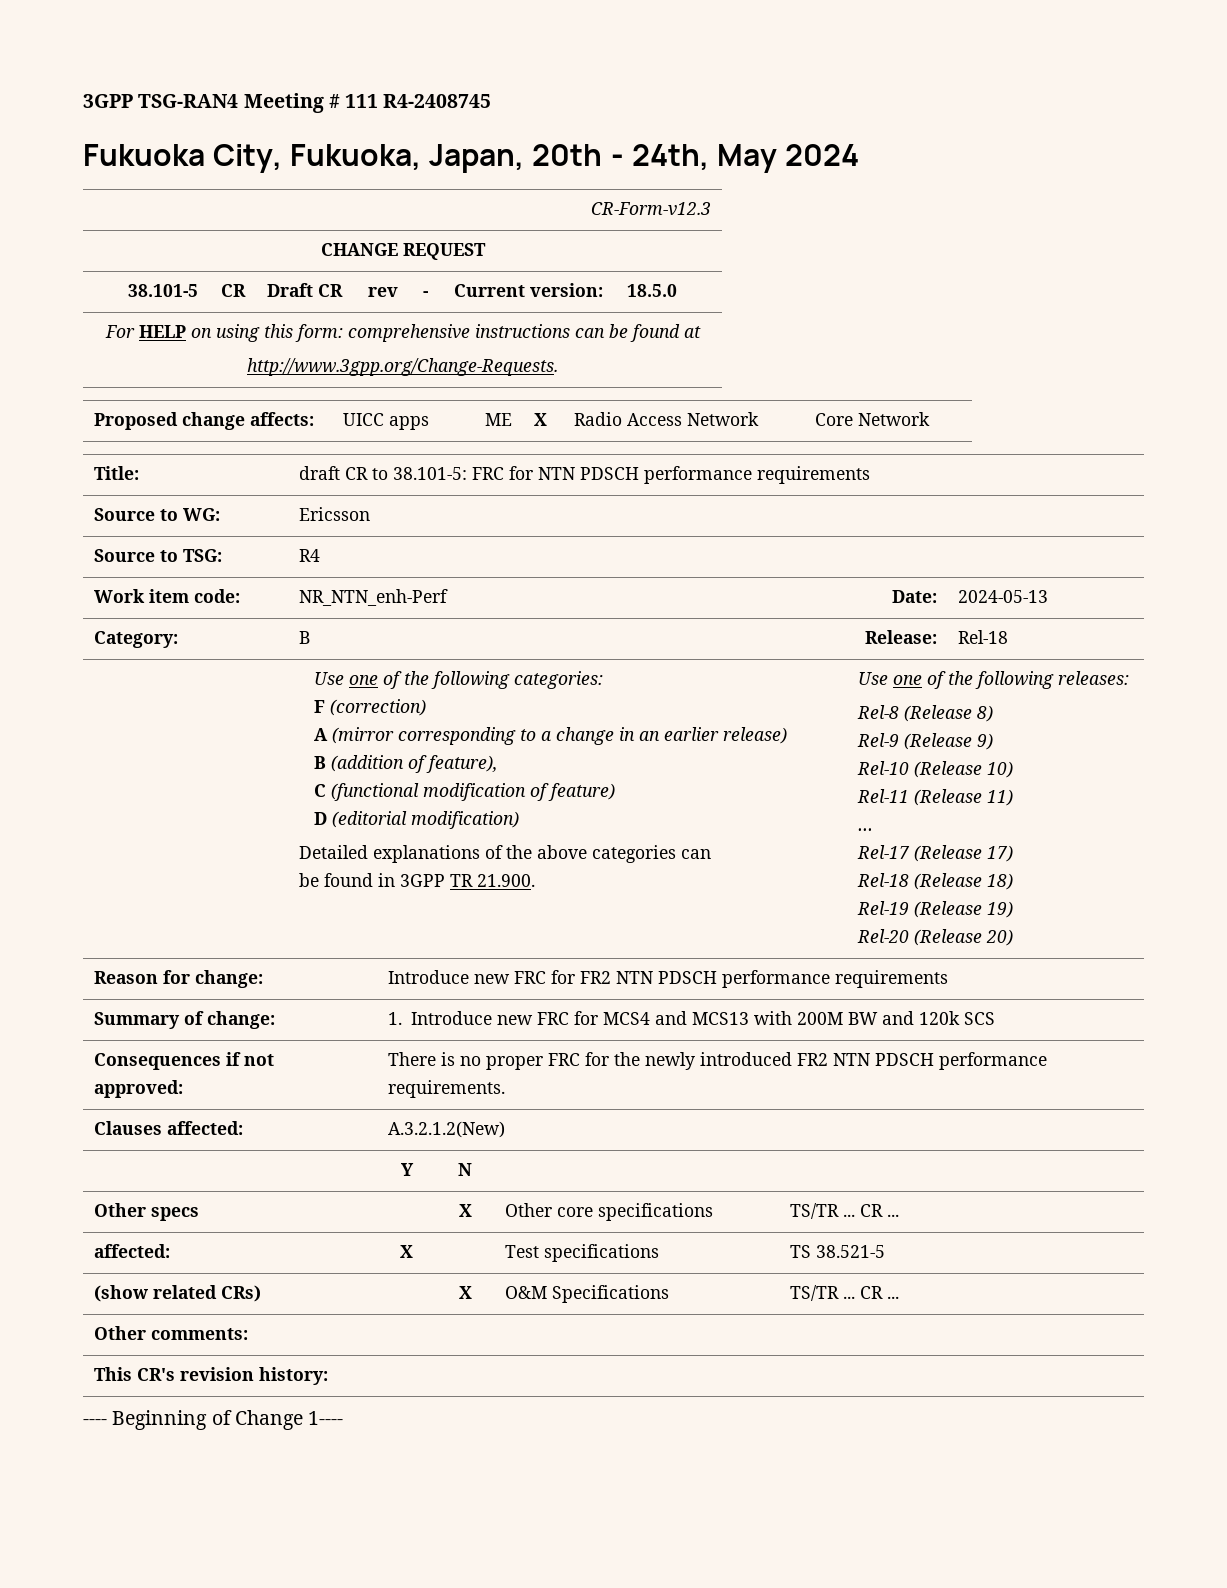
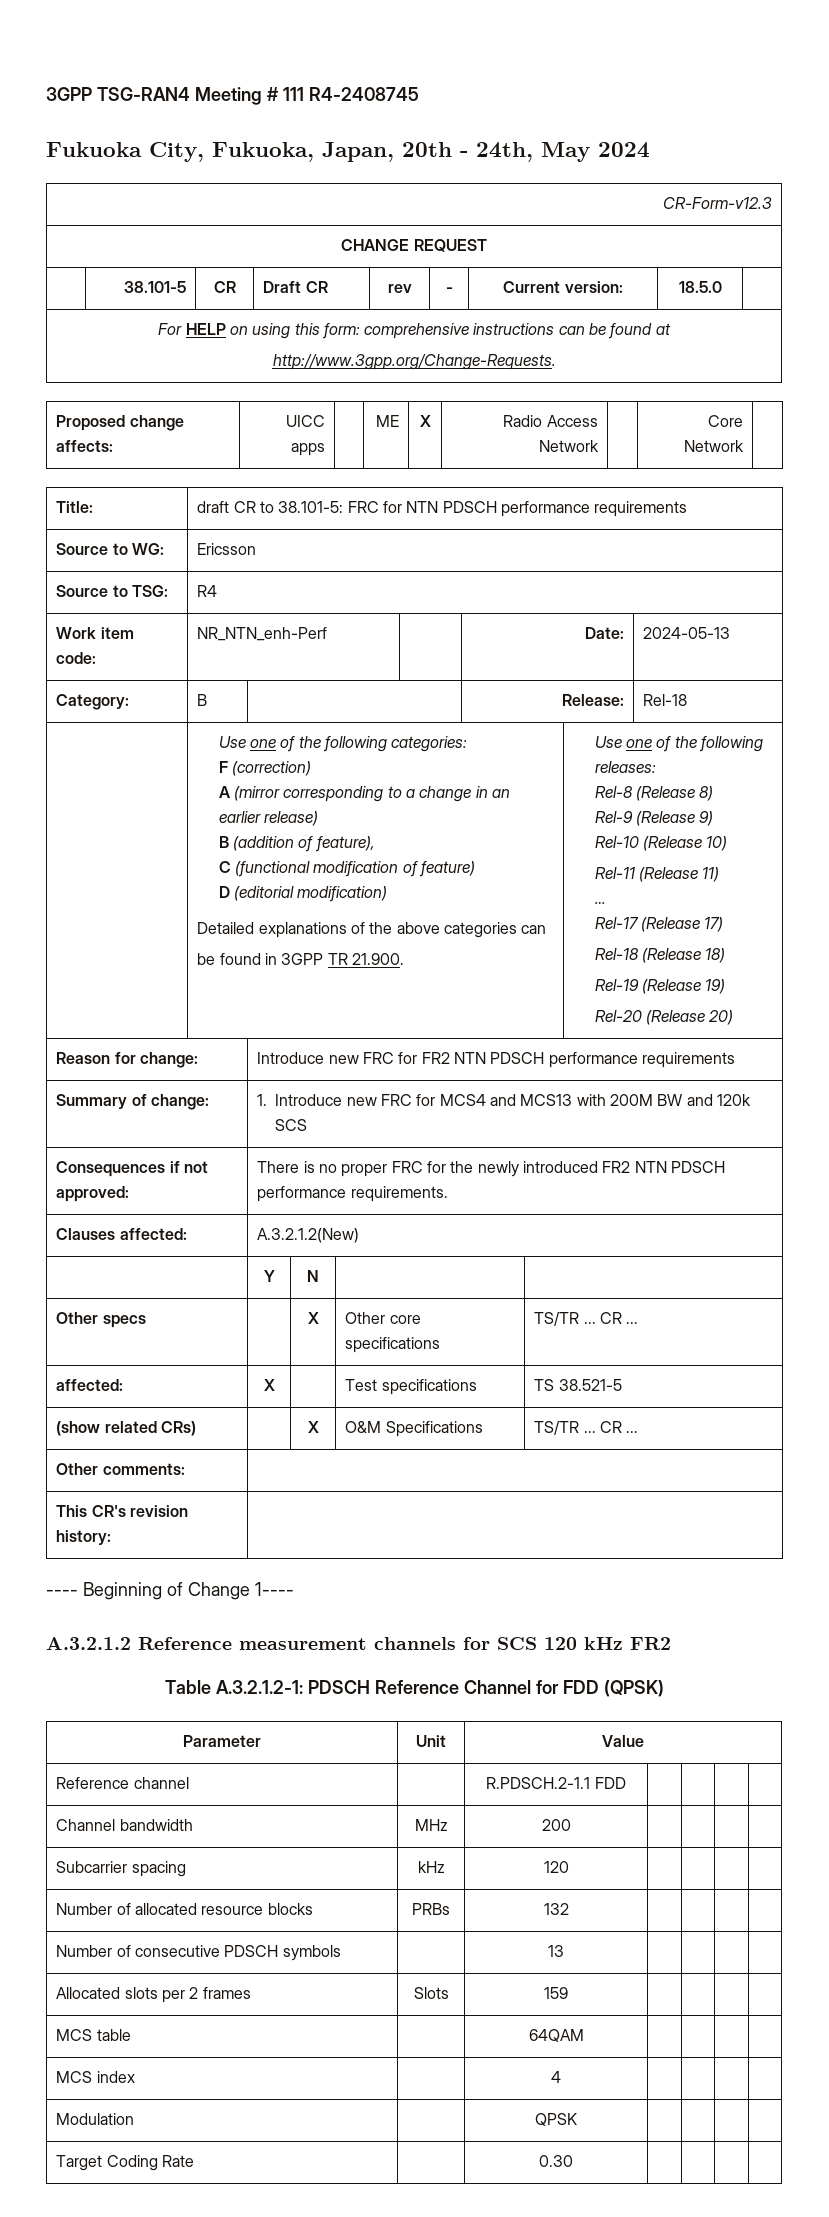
+ A.3.2.1.2 Reference measurement channels for SCS 120 kHz FR2
+ Table A.3.2.1.2-1: PDSCH Reference Channel for FDD (QPSK)
+ Parameter | Unit | Value
+ Reference channel | | R.PDSCH.2-1.1 FDD | | | |
+ Channel bandwidth | MHz | 200 | | | |
+ Subcarrier spacing | kHz | 120 | | | |
+ Number of allocated resource blocks | PRBs | 132 | | | |
+ Number of consecutive PDSCH symbols | | 13 | | | |
+ Allocated slots per 2 frames | Slots | 159 | | | |
+ MCS table | | 64QAM | | | |
+ MCS index | | 4 | | | |
+ Modulation | | QPSK | | | |
+ Target Coding Rate | | 0.30 | | | |

